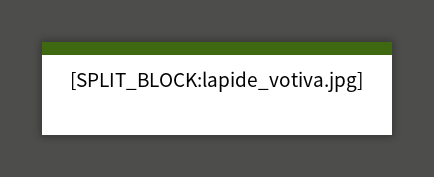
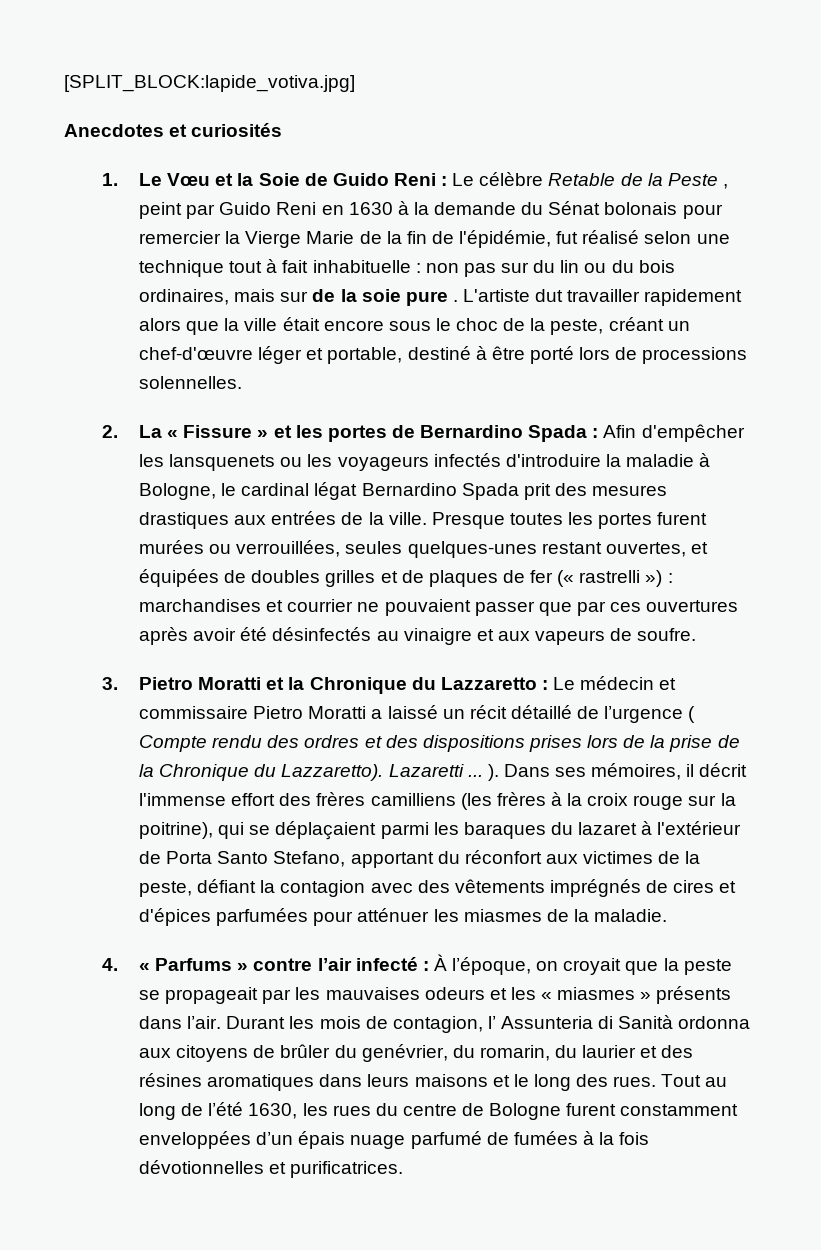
+ Anecdotes et curiosités
+ 1. Le Vœu et la Soie de Guido Reni : Le célèbre Retable de la Peste , peint par Guido Reni en 1630 à la demande du Sénat bolonais pour remercier la Vierge Marie de la fin de l'épidémie, fut réalisé selon une technique tout à fait inhabituelle : non pas sur du lin ou du bois ordinaires, mais sur de la soie pure . L'artiste dut travailler rapidement alors que la ville était encore sous le choc de la peste, créant un chef-d'œuvre léger et portable, destiné à être porté lors de processions solennelles.
+ 2. La « Fissure » et les portes de Bernardino Spada : Afin d'empêcher les lansquenets ou les voyageurs infectés d'introduire la maladie à Bologne, le cardinal légat Bernardino Spada prit des mesures drastiques aux entrées de la ville. Presque toutes les portes furent murées ou verrouillées, seules quelques-unes restant ouvertes, et équipées de doubles grilles et de plaques de fer (« rastrelli ») : marchandises et courrier ne pouvaient passer que par ces ouvertures après avoir été désinfectés au vinaigre et aux vapeurs de soufre.
+ 3. Pietro Moratti et la Chronique du Lazzaretto : Le médecin et commissaire Pietro Moratti a laissé un récit détaillé de l’urgence ( Compte rendu des ordres et des dispositions prises lors de la prise de la Chronique du Lazzaretto). Lazaretti ... ). Dans ses mémoires, il décrit l'immense effort des frères camilliens (les frères à la croix rouge sur la poitrine), qui se déplaçaient parmi les baraques du lazaret à l'extérieur de Porta Santo Stefano, apportant du réconfort aux victimes de la peste, défiant la contagion avec des vêtements imprégnés de cires et d'épices parfumées pour atténuer les miasmes de la maladie.
+ 4. « Parfums » contre l’air infecté : À l’époque, on croyait que la peste se propageait par les mauvaises odeurs et les « miasmes » présents dans l’air. Durant les mois de contagion, l’ Assunteria di Sanità ordonna aux citoyens de brûler du genévrier, du romarin, du laurier et des résines aromatiques dans leurs maisons et le long des rues. Tout au long de l’été 1630, les rues du centre de Bologne furent constamment enveloppées d’un épais nuage parfumé de fumées à la fois dévotionnelles et purificatrices.

